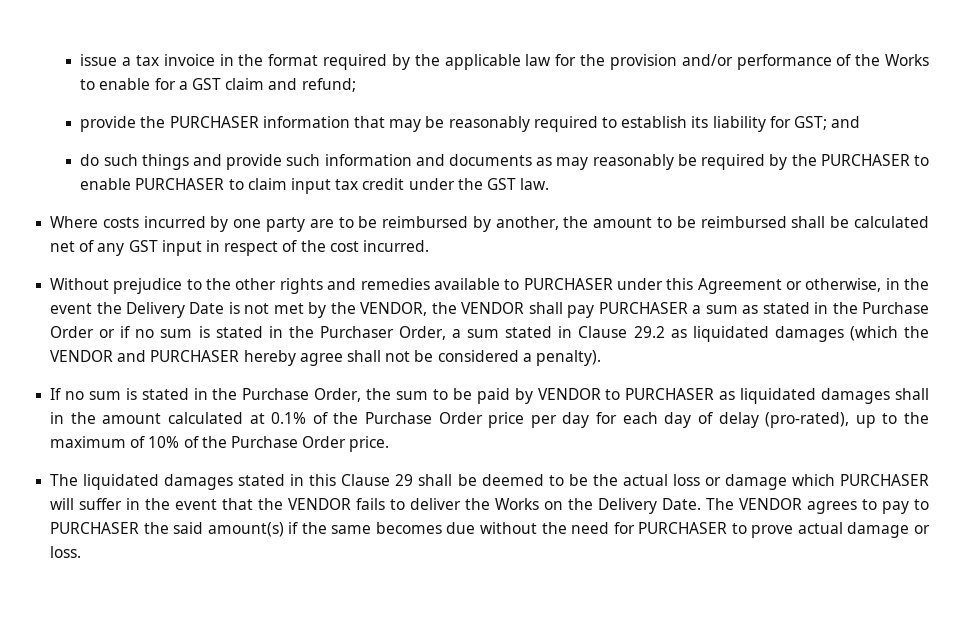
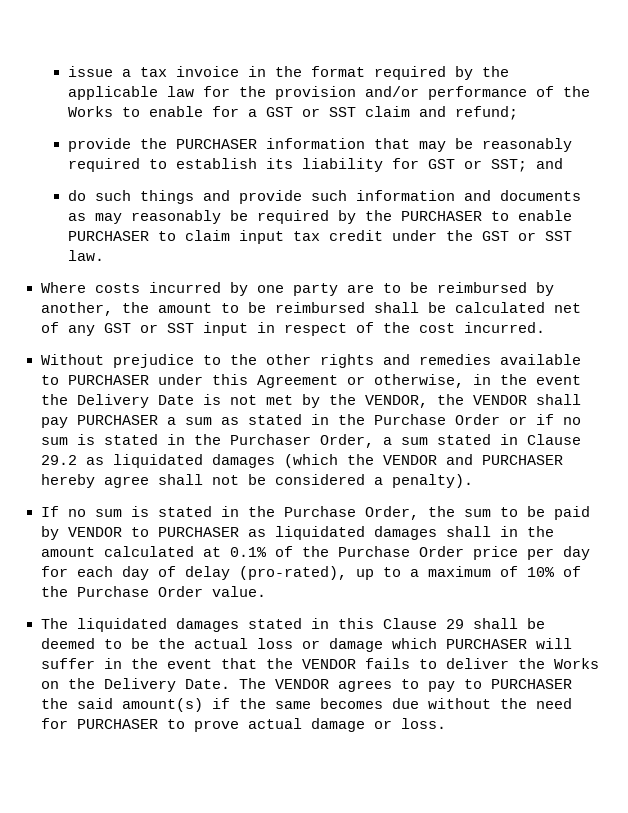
- issue a tax invoice in the format required by the applicable law for the provision and/or performance of the Works to enable for a GST claim and refund;
+ issue a tax invoice in the format required by the applicable law for the provision and/or performance of the Works to enable for a GST or SST claim and refund;
- provide the PURCHASER information that may be reasonably required to establish its liability for GST; and
+ provide the PURCHASER information that may be reasonably required to establish its liability for GST or SST; and
- do such things and provide such information and documents as may reasonably be required by the PURCHASER to enable PURCHASER to claim input tax credit under the GST law.
+ do such things and provide such information and documents as may reasonably be required by the PURCHASER to enable PURCHASER to claim input tax credit under the GST or SST law.
- Where costs incurred by one party are to be reimbursed by another, the amount to be reimbursed shall be calculated net of any GST input in respect of the cost incurred.
+ Where costs incurred by one party are to be reimbursed by another, the amount to be reimbursed shall be calculated net of any GST or SST input in respect of the cost incurred.
- If no sum is stated in the Purchase Order, the sum to be paid by VENDOR to PURCHASER as liquidated damages shall in the amount calculated at 0.1% of the Purchase Order price per day for each day of delay (pro-rated), up to the maximum of 10% of the Purchase Order price.
+ If no sum is stated in the Purchase Order, the sum to be paid by VENDOR to PURCHASER as liquidated damages shall in the amount calculated at 0.1% of the Purchase Order price per day for each day of delay (pro-rated), up to a maximum of 10% of the Purchase Order value.

